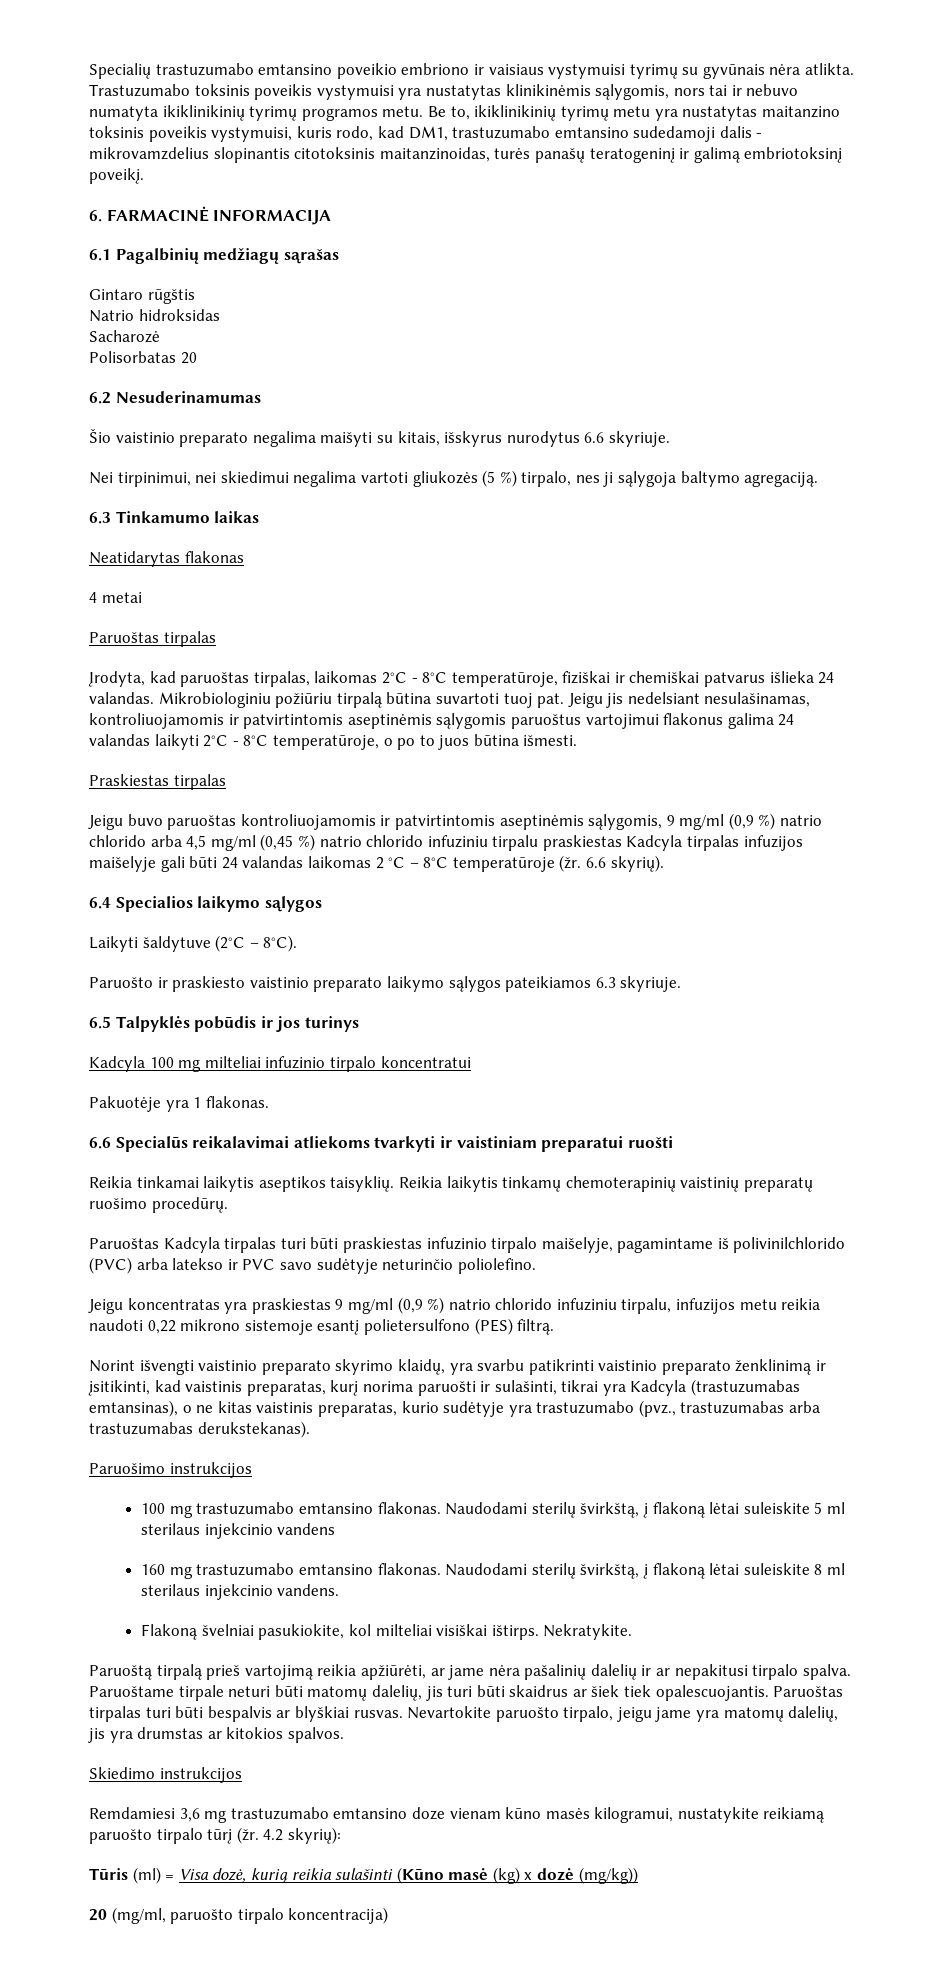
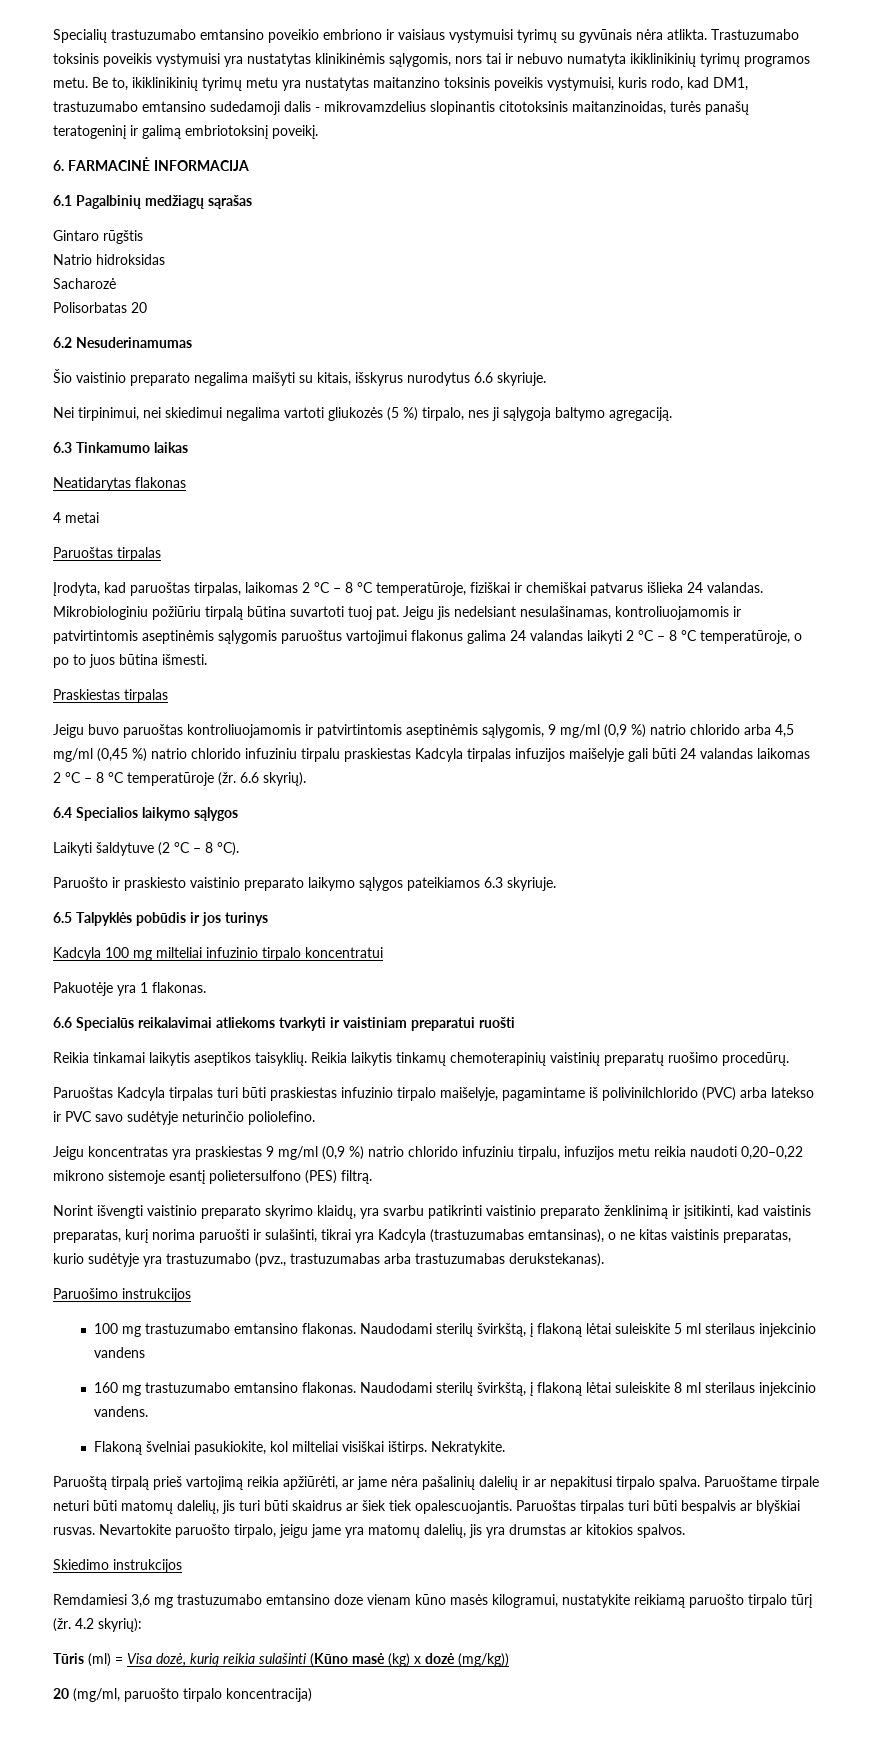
- Įrodyta, kad paruoštas tirpalas, laikomas 2°C - 8°C temperatūroje, fiziškai ir chemiškai patvarus išlieka 24 valandas.
+ Įrodyta, kad paruoštas tirpalas, laikomas 2 °C – 8 °C temperatūroje, fiziškai ir chemiškai patvarus išlieka 24 valandas.
- Jeigu jis nedelsiant nesulašinamas, kontroliuojamomis ir patvirtintomis aseptinėmis sąlygomis paruoštus vartojimui flakonus galima 24 valandas laikyti 2°C - 8°C temperatūroje, o po to juos būtina išmesti.
+ Jeigu jis nedelsiant nesulašinamas, kontroliuojamomis ir patvirtintomis aseptinėmis sąlygomis paruoštus vartojimui flakonus galima 24 valandas laikyti 2 °C – 8 °C temperatūroje, o po to juos būtina išmesti.
- Jeigu buvo paruoštas kontroliuojamomis ir patvirtintomis aseptinėmis sąlygomis, 9 mg/ml (0,9 %) natrio chlorido arba 4,5 mg/ml (0,45 %) natrio chlorido infuziniu tirpalu praskiestas Kadcyla tirpalas infuzijos maišelyje gali būti 24 valandas laikomas 2 °C – 8°C temperatūroje (žr.
+ Jeigu buvo paruoštas kontroliuojamomis ir patvirtintomis aseptinėmis sąlygomis, 9 mg/ml (0,9 %) natrio chlorido arba 4,5 mg/ml (0,45 %) natrio chlorido infuziniu tirpalu praskiestas Kadcyla tirpalas infuzijos maišelyje gali būti 24 valandas laikomas 2 °C – 8 °C temperatūroje (žr.
- Laikyti šaldytuve (2°C – 8°C).
+ Laikyti šaldytuve (2 °C – 8 °C).
- Jeigu koncentratas yra praskiestas 9 mg/ml (0,9 %) natrio chlorido infuziniu tirpalu, infuzijos metu reikia naudoti 0,22 mikrono sistemoje esantį polietersulfono (PES) filtrą.
+ Jeigu koncentratas yra praskiestas 9 mg/ml (0,9 %) natrio chlorido infuziniu tirpalu, infuzijos metu reikia naudoti 0,20–0,22 mikrono sistemoje esantį polietersulfono (PES) filtrą.

